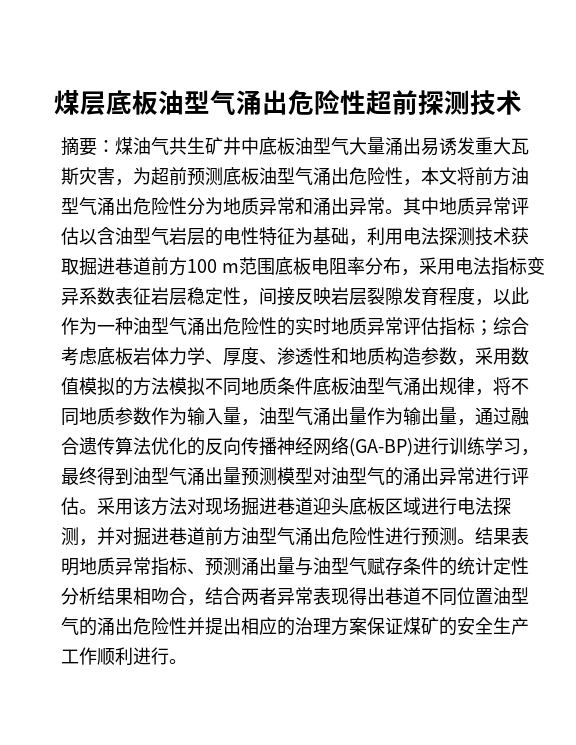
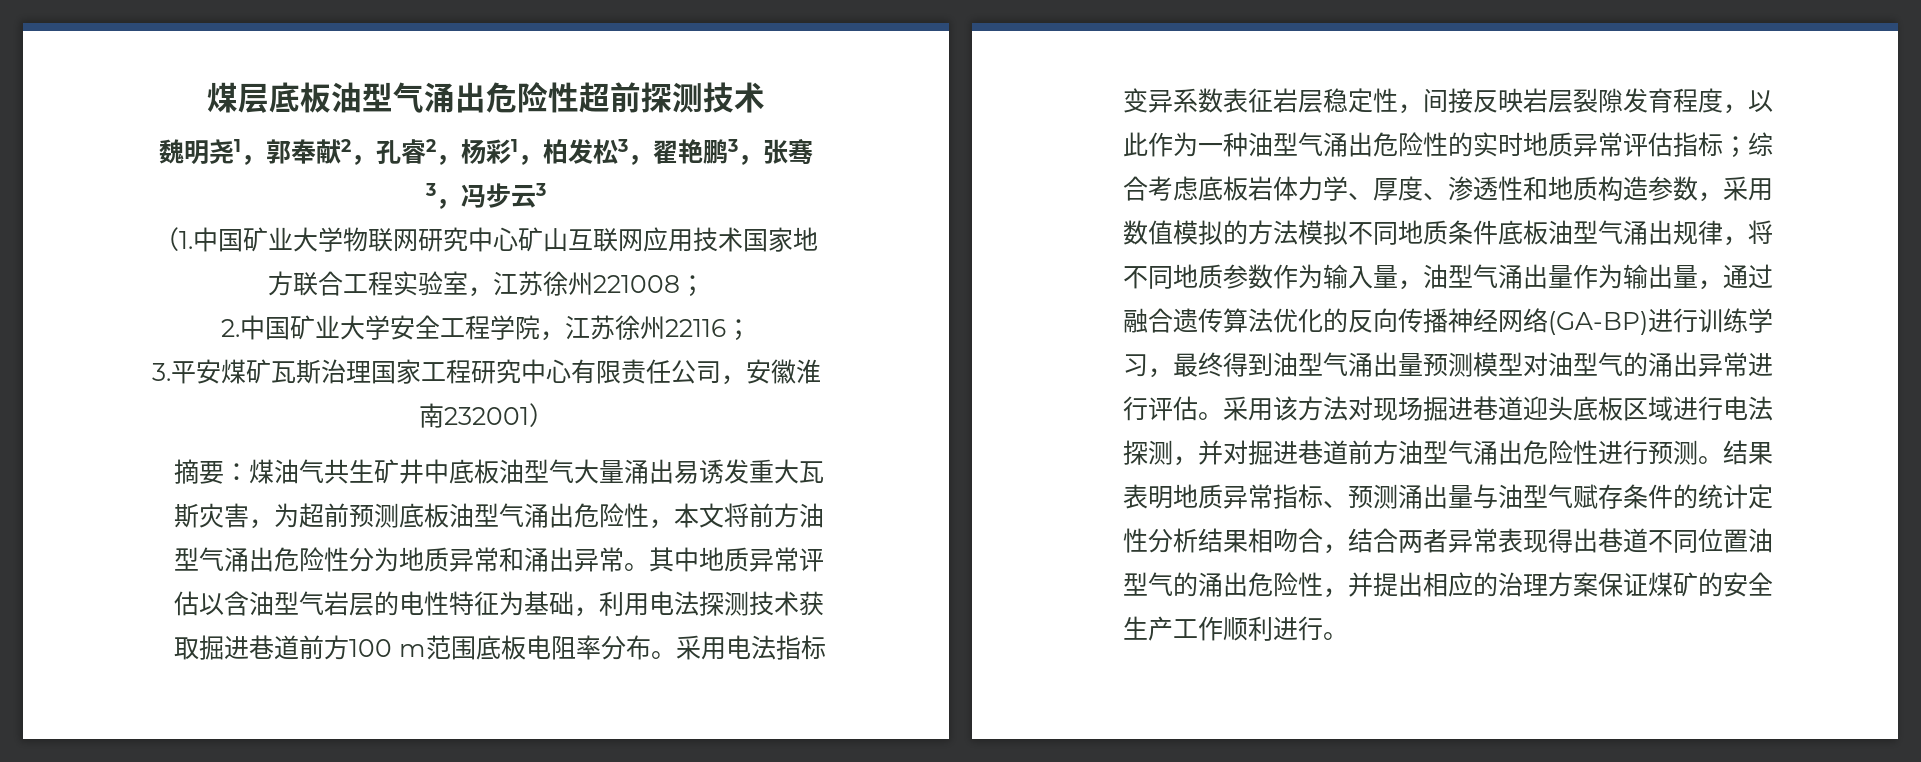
+ 魏明尧1，郭奉献2，孔睿2，杨彩1，柏发松3，翟艳鹏3，张骞3，冯步云3
+ （1.中国矿业大学物联网研究中心矿山互联网应用技术国家地方联合工程实验室，江苏徐州221008；
+ 2.中国矿业大学安全工程学院，江苏徐州22116；
+ 3.平安煤矿瓦斯治理国家工程研究中心有限责任公司，安徽淮南232001）
- 其中地质异常评估以含油型气岩层的电性特征为基础，利用电法探测技术获取掘进巷道前方100 m范围底板电阻率分布，采用电法指标变异系数表征岩层稳定性，间接反映岩层裂隙发育程度，以此作为一种油型气涌出危险性的实时地质异常评估指标；
+ 其中地质异常评估以含油型气岩层的电性特征为基础，利用电法探测技术获取掘进巷道前方100 m范围底板电阻率分布。采用电法指标变异系数表征岩层稳定性，间接反映岩层裂隙发育程度，以此作为一种油型气涌出危险性的实时地质异常评估指标；
- 结果表明地质异常指标、预测涌出量与油型气赋存条件的统计定性分析结果相吻合，结合两者异常表现得出巷道不同位置油型气的涌出危险性并提出相应的治理方案保证煤矿的安全生产工作顺利进行。
+ 结果表明地质异常指标、预测涌出量与油型气赋存条件的统计定性分析结果相吻合，结合两者异常表现得出巷道不同位置油型气的涌出危险性，并提出相应的治理方案保证煤矿的安全生产工作顺利进行。

